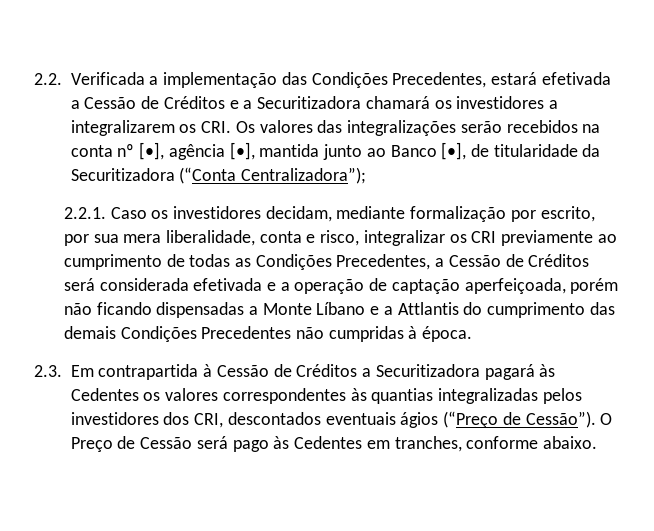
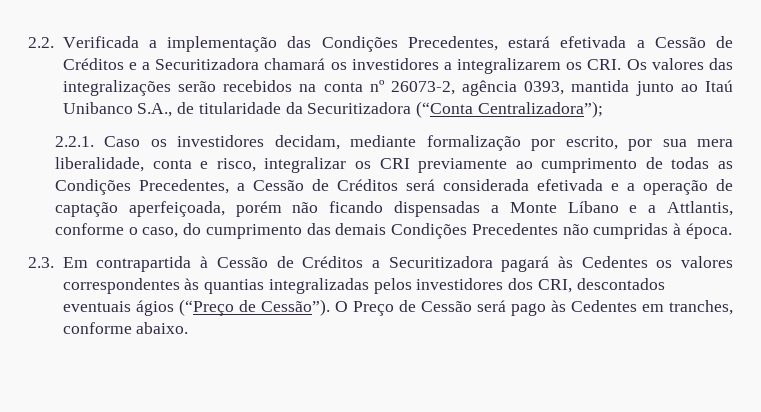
- 2.2. Verificada a implementação das Condições Precedentes, estará efetivada a Cessão de Créditos e a Securitizadora chamará os investidores a integralizarem os CRI. Os valores das integralizações serão recebidos na conta nº [•], agência [•], mantida junto ao Banco [•], de titularidade da Securitizadora (“Conta Centralizadora”);
+ 2.2. Verificada a implementação das Condições Precedentes, estará efetivada a Cessão de Créditos e a Securitizadora chamará os investidores a integralizarem os CRI. Os valores das integralizações serão recebidos na conta nº 26073-2, agência 0393, mantida junto ao Itaú Unibanco S.A., de titularidade da Securitizadora (“Conta Centralizadora”);
- 2.2.1. Caso os investidores decidam, mediante formalização por escrito, por sua mera liberalidade, conta e risco, integralizar os CRI previamente ao cumprimento de todas as Condições Precedentes, a Cessão de Créditos será considerada efetivada e a operação de captação aperfeiçoada, porém não ficando dispensadas a Monte Líbano e a Attlantis do cumprimento das demais Condições Precedentes não cumpridas à época.
+ 2.2.1. Caso os investidores decidam, mediante formalização por escrito, por sua mera liberalidade, conta e risco, integralizar os CRI previamente ao cumprimento de todas as Condições Precedentes, a Cessão de Créditos será considerada efetivada e a operação de captação aperfeiçoada, porém não ficando dispensadas a Monte Líbano e a Attlantis, conforme o caso, do cumprimento das demais Condições Precedentes não cumpridas à época.

